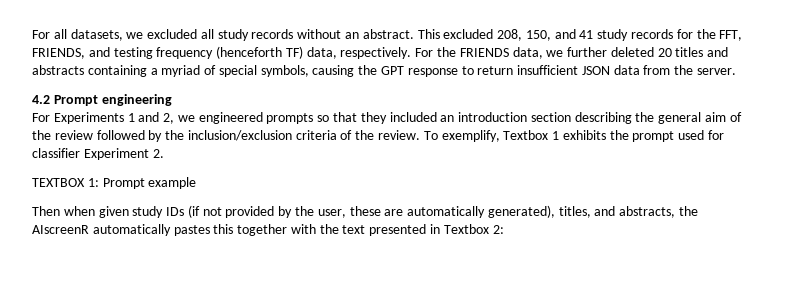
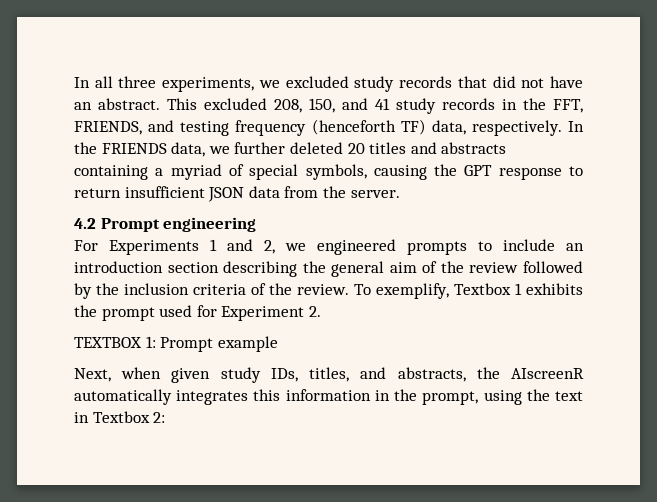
- For all datasets, we excluded all study records without an abstract.
+ In all three experiments, we excluded study records that did not have an abstract.
- This excluded 208, 150, and 41 study records for the FFT, FRIENDS, and testing frequency (henceforth TF) data, respectively.
+ This excluded 208, 150, and 41 study records in the FFT, FRIENDS, and testing frequency (henceforth TF) data, respectively.
- For the FRIENDS data, we further deleted 20 titles and abstracts containing a myriad of special symbols, causing the GPT response to return insufficient JSON data from the server.
+ In the FRIENDS data, we further deleted 20 titles and abstracts containing a myriad of special symbols, causing the GPT response to return insufficient JSON data from the server.
- For Experiments 1 and 2, we engineered prompts so that they included an introduction section describing the general aim of the review followed by the inclusion/exclusion criteria of the review.
+ For Experiments 1 and 2, we engineered prompts to include an introduction section describing the general aim of the review followed by the inclusion criteria of the review.
- To exemplify, Textbox 1 exhibits the prompt used for classifier Experiment 2.
+ To exemplify, Textbox 1 exhibits the prompt used for Experiment 2.
- Then when given study IDs (if not provided by the user, these are automatically generated), titles, and abstracts, the AIscreenR automatically pastes this together with the text presented in Textbox 2:
+ Next, when given study IDs, titles, and abstracts, the AIscreenR automatically integrates this information in the prompt, using the text in Textbox 2:

